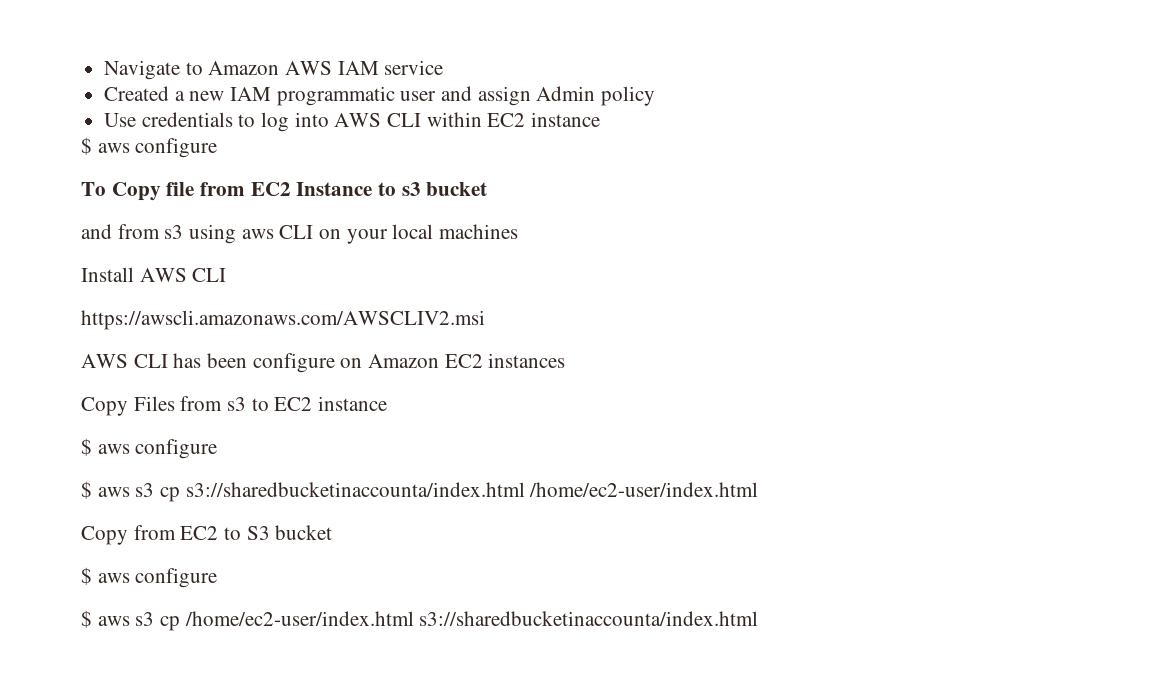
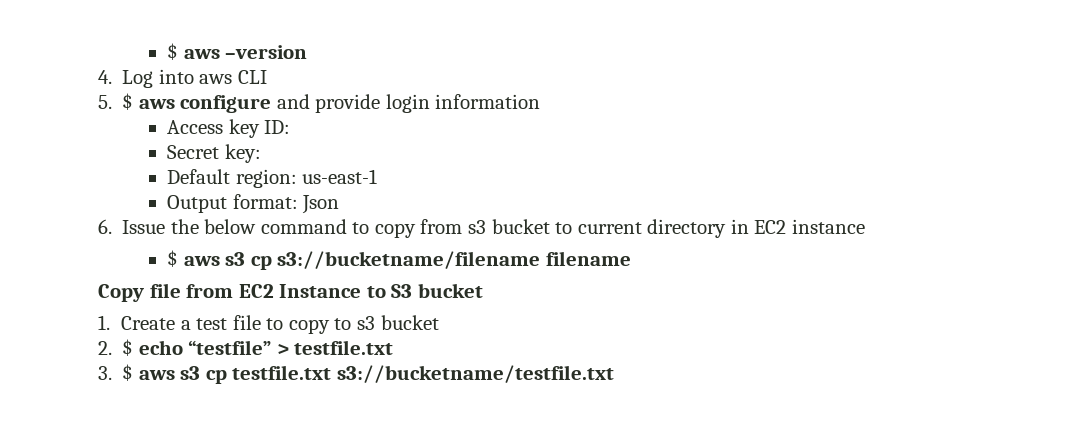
- Navigate to Amazon AWS IAM service
- Created a new IAM programmatic user and assign Admin policy
- Use credentials to log into AWS CLI within EC2 instance
- $ aws configure
- To Copy file from EC2 Instance to s3 bucket
- and from s3 using aws CLI on your local machines
- Install AWS CLI
- https://awscli.amazonaws.com/AWSCLIV2.msi
- AWS CLI has been configure on Amazon EC2 instances
- Copy Files from s3 to EC2 instance
- $ aws configure
- $ aws s3 cp s3://sharedbucketinaccounta/index.html /home/ec2-user/index.html
- Copy from EC2 to S3 bucket
- $ aws configure
- $ aws s3 cp /home/ec2-user/index.html s3://sharedbucketinaccounta/index.html
+ $ aws –version
+ 4. Log into aws CLI
+ 5. $ aws configure and provide login information
+ Access key ID:
+ Secret key:
+ Default region: us-east-1
+ Output format: Json
+ 6. Issue the below command to copy from s3 bucket to current directory in EC2 instance
+ $ aws s3 cp s3://bucketname/filename filename
+ Copy file from EC2 Instance to S3 bucket
+ 1. Create a test file to copy to s3 bucket
+ 2. $ echo “testfile” > testfile.txt
+ 3. $ aws s3 cp testfile.txt s3://bucketname/testfile.txt

